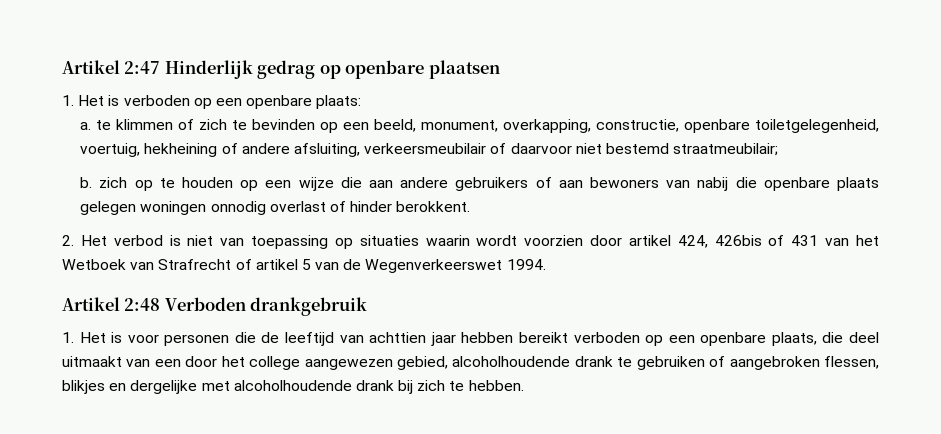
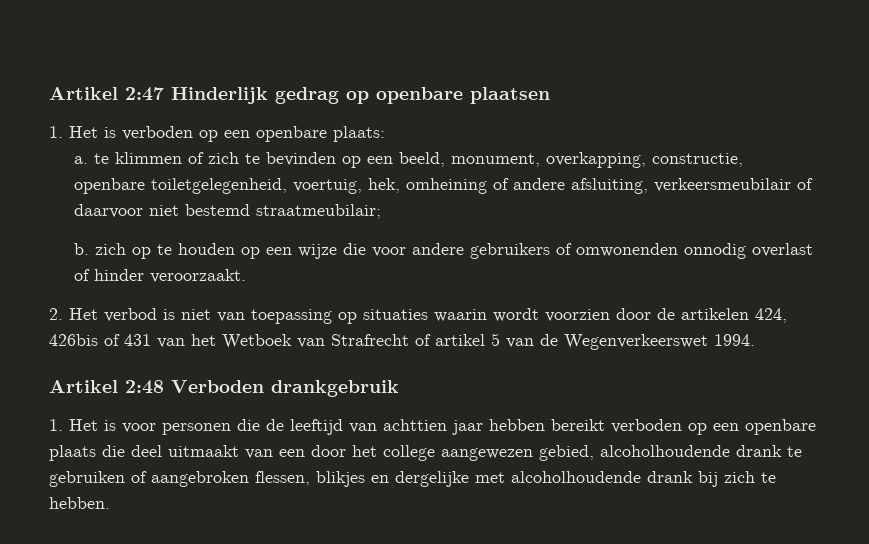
- a. te klimmen of zich te bevinden op een beeld, monument, overkapping, constructie, openbare toiletgelegenheid, voertuig, hekheining of andere afsluiting, verkeersmeubilair of daarvoor niet bestemd straatmeubilair;
+ a. te klimmen of zich te bevinden op een beeld, monument, overkapping, constructie, openbare toiletgelegenheid, voertuig, hek, omheining of andere afsluiting, verkeersmeubilair of daarvoor niet bestemd straatmeubilair;
- b. zich op te houden op een wijze die aan andere gebruikers of aan bewoners van nabij die openbare plaats gelegen woningen onnodig overlast of hinder berokkent.
+ b. zich op te houden op een wijze die voor andere gebruikers of omwonenden onnodig overlast of hinder veroorzaakt.
- 2. Het verbod is niet van toepassing op situaties waarin wordt voorzien door artikel 424, 426bis of 431 van het Wetboek van Strafrecht of artikel 5 van de Wegenverkeerswet 1994.
+ 2. Het verbod is niet van toepassing op situaties waarin wordt voorzien door de artikelen 424, 426bis of 431 van het Wetboek van Strafrecht of artikel 5 van de Wegenverkeerswet 1994.
- 1. Het is voor personen die de leeftijd van achttien jaar hebben bereikt verboden op een openbare plaats, die deel uitmaakt van een door het college aangewezen gebied, alcoholhoudende drank te gebruiken of aangebroken flessen, blikjes en dergelijke met alcoholhoudende drank bij zich te hebben.
+ 1. Het is voor personen die de leeftijd van achttien jaar hebben bereikt verboden op een openbare plaats die deel uitmaakt van een door het college aangewezen gebied, alcoholhoudende drank te gebruiken of aangebroken flessen, blikjes en dergelijke met alcoholhoudende drank bij zich te hebben.

